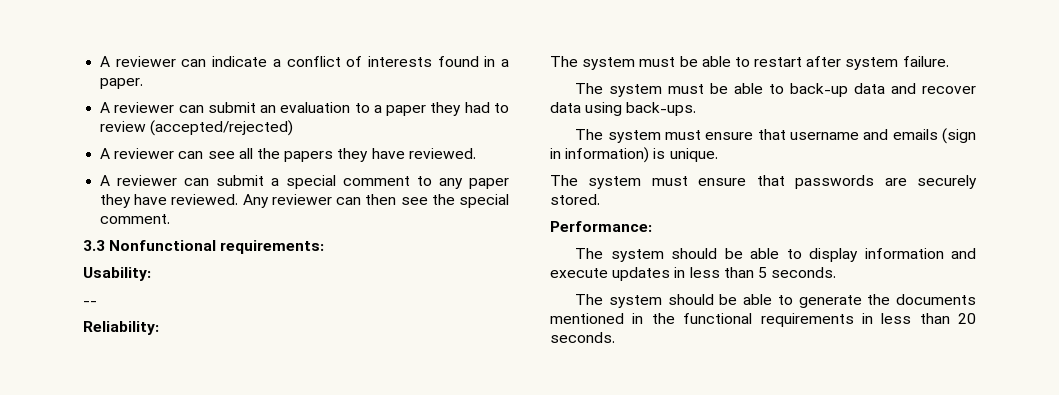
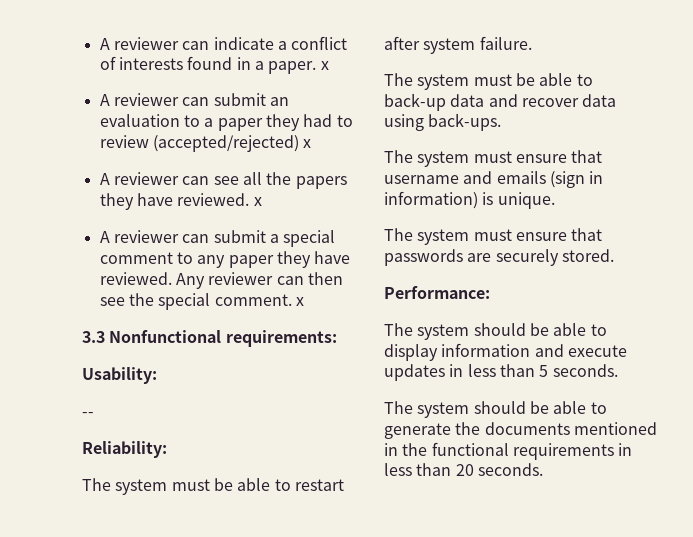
- A reviewer can indicate a conflict of interests found in a paper.
+ A reviewer can indicate a conflict of interests found in a paper. x
- A reviewer can submit an evaluation to a paper they had to review (accepted/rejected)
+ A reviewer can submit an evaluation to a paper they had to review (accepted/rejected) x
- A reviewer can see all the papers they have reviewed.
+ A reviewer can see all the papers they have reviewed. x
- Any reviewer can then see the special comment.
+ Any reviewer can then see the special comment. x

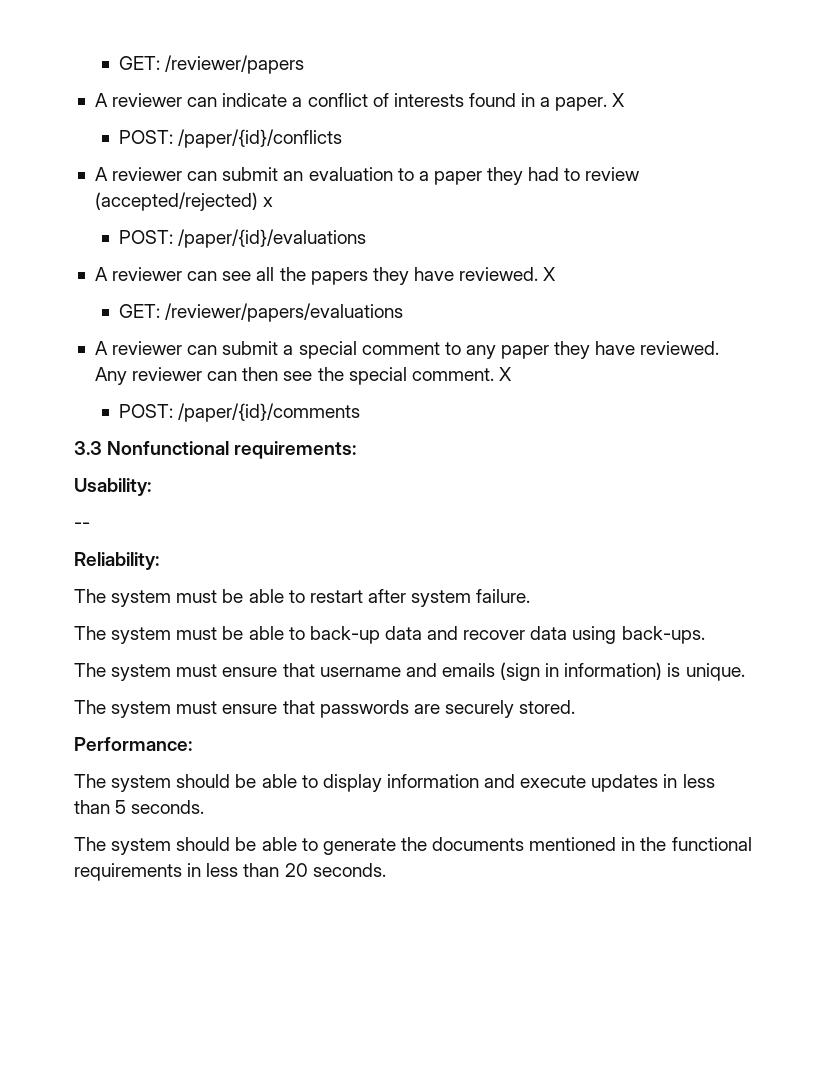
+ GET: /reviewer/papers
- A reviewer can indicate a conflict of interests found in a paper. x
+ A reviewer can indicate a conflict of interests found in a paper. X
+ POST: /paper/{id}/conflicts
+ POST: /paper/{id}/evaluations
- A reviewer can see all the papers they have reviewed. x
+ A reviewer can see all the papers they have reviewed. X
+ GET: /reviewer/papers/evaluations
- Any reviewer can then see the special comment. x
+ Any reviewer can then see the special comment. X
+ POST: /paper/{id}/comments

